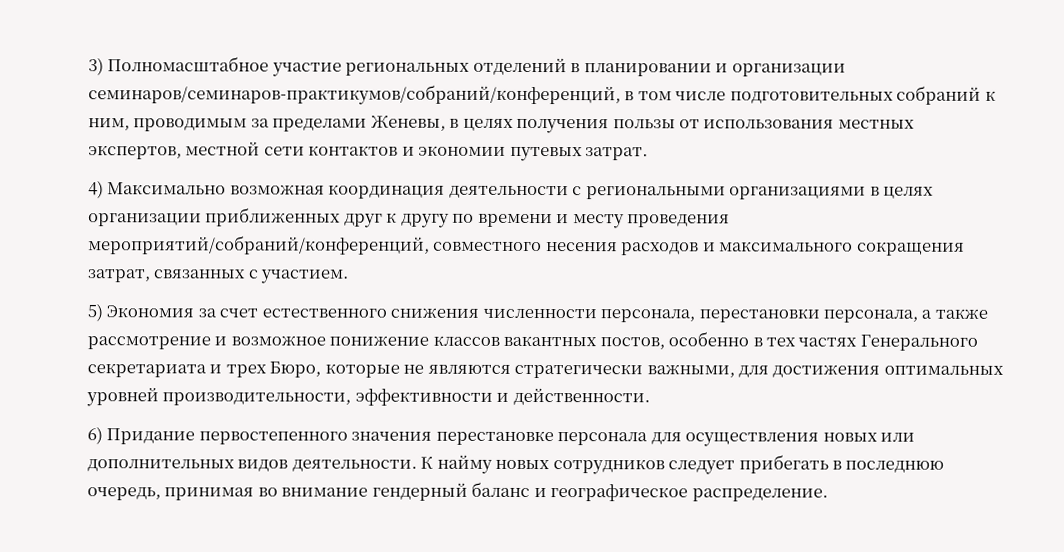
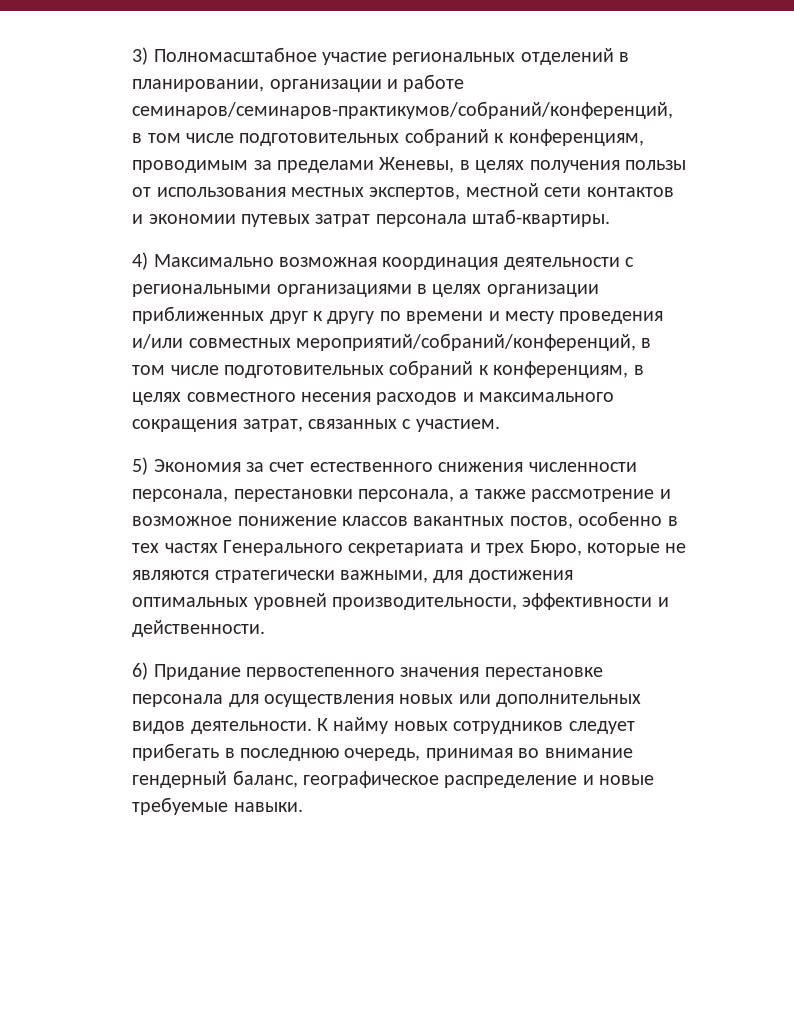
- 3) Полномасштабное участие региональных отделений в планировании и организации семинаров/семинаров-практикумов/собраний/конференций, в том числе подготовительных собраний к ним, проводимым за пределами Женевы, в целях получения пользы от использования местных экспертов, местной сети контактов и экономии путевых затрат.
+ 3) Полномасштабное участие региональных отделений в планировании, организации и работе семинаров/семинаров-практикумов/собраний/конференций, в том числе подготовительных собраний к конференциям, проводимым за пределами Женевы, в целях получения пользы от использования местных экспертов, местной сети контактов и экономии путевых затрат персонала штаб-квартиры.
- 4) Максимально возможная координация деятельности с региональными организациями в целях организации приближенных друг к другу по времени и месту проведения мероприятий/собраний/конференций, совместного несения расходов и максимального сокращения затрат, связанных с участием.
+ 4) Максимально возможная координация деятельности с региональными организациями в целях организации приближенных друг к другу по времени и месту проведения и/или совместных мероприятий/собраний/конференций, в том числе подготовительных собраний к конференциям, в целях совместного несения расходов и максимального сокращения затрат, связанных с участием.
- К найму новых сотрудников следует прибегать в последнюю очередь, принимая во внимание гендерный баланс и географическое распределение.
+ К найму новых сотрудников следует прибегать в последнюю очередь, принимая во внимание гендерный баланс, географическое распределение и новые требуемые навыки.

